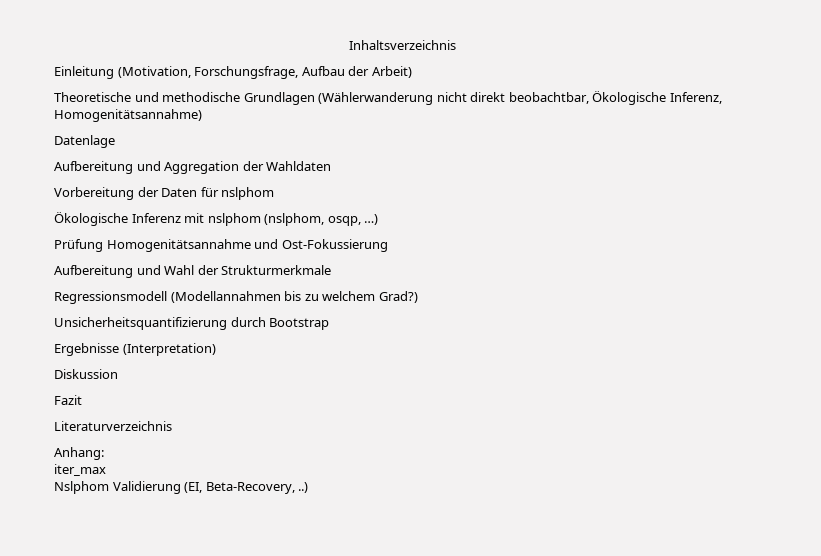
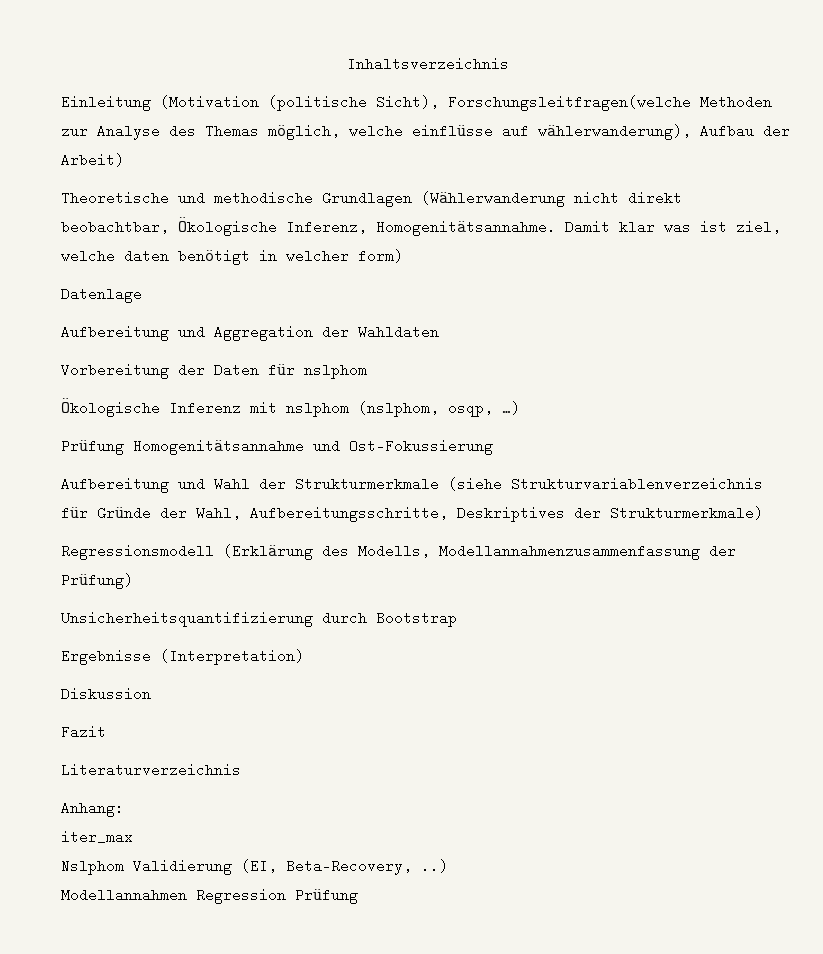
- Einleitung (Motivation, Forschungsfrage, Aufbau der Arbeit)
+ Einleitung (Motivation (politische Sicht), Forschungsleitfragen(welche Methoden zur Analyse des Themas möglich, welche einflüsse auf wählerwanderung), Aufbau der Arbeit)
- Theoretische und methodische Grundlagen (Wählerwanderung nicht direkt beobachtbar, Ökologische Inferenz, Homogenitätsannahme)
+ Theoretische und methodische Grundlagen (Wählerwanderung nicht direkt beobachtbar, Ökologische Inferenz, Homogenitätsannahme. Damit klar was ist ziel, welche daten benötigt in welcher form)
- Aufbereitung und Wahl der Strukturmerkmale
- Regressionsmodell (Modellannahmen bis zu welchem Grad?)
+ Aufbereitung und Wahl der Strukturmerkmale (siehe Strukturvariablenverzeichnis für Gründe der Wahl, Aufbereitungsschritte, Deskriptives der Strukturmerkmale)
+ Regressionsmodell (Erklärung des Modells, Modellannahmenzusammenfassung der Prüfung)
+ Modellannahmen Regression Prüfung

